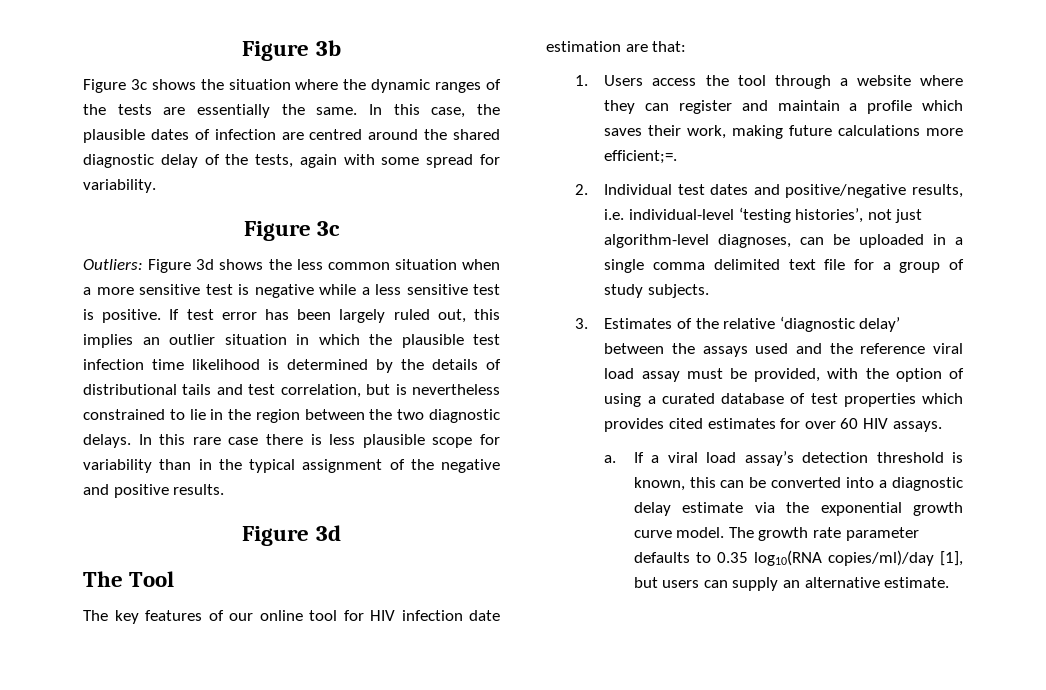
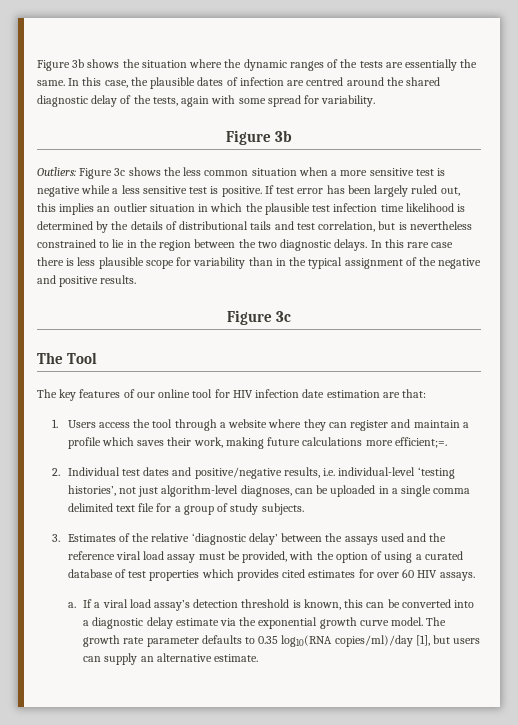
- Figure 3b
- Figure 3c shows the situation where the dynamic ranges of the tests are essentially the same.
+ Figure 3b shows the situation where the dynamic ranges of the tests are essentially the same.
  In this case, the plausible dates of infection are centred around the shared diagnostic delay of the tests, again with some spread for variability.
- Figure 3c
+ Figure 3b
- Outliers: Figure 3d shows the less common situation when a more sensitive test is negative while a less sensitive test is positive.
+ Outliers: Figure 3c shows the less common situation when a more sensitive test is negative while a less sensitive test is positive.
  In this rare case there is less plausible scope for variability than in the typical assignment of the negative and positive results.
- Figure 3d
+ Figure 3c

